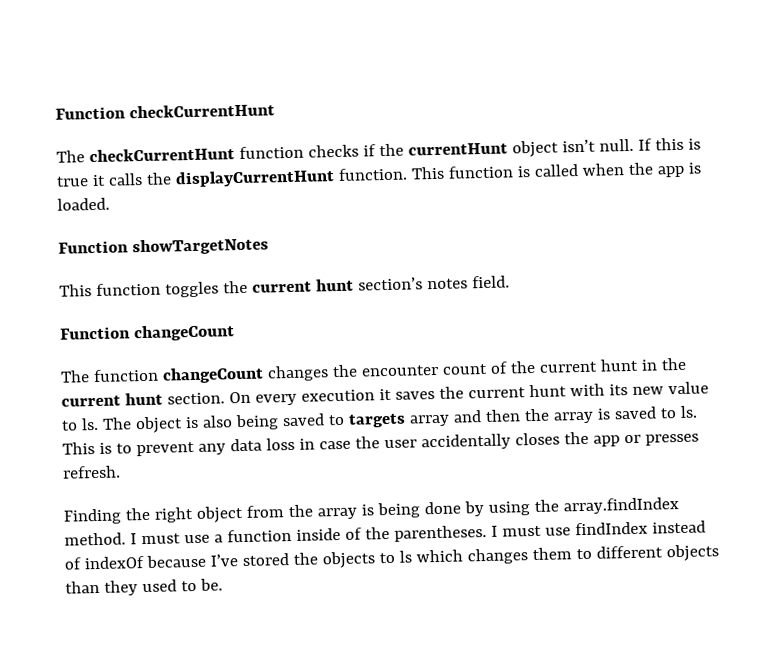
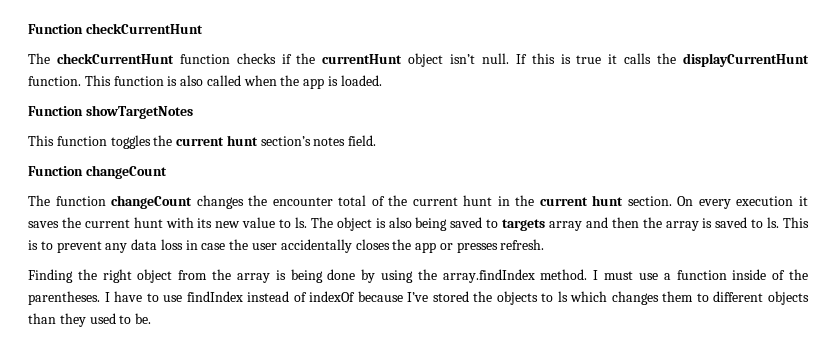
- This function is called when the app is loaded.
+ This function is also called when the app is loaded.
- The function changeCount changes the encounter count of the current hunt in the current hunt section.
+ The function changeCount changes the encounter total of the current hunt in the current hunt section.
- I must use findIndex instead of indexOf because I’ve stored the objects to ls which changes them to different objects than they used to be.
+ I have to use findIndex instead of indexOf because I’ve stored the objects to ls which changes them to different objects than they used to be.

